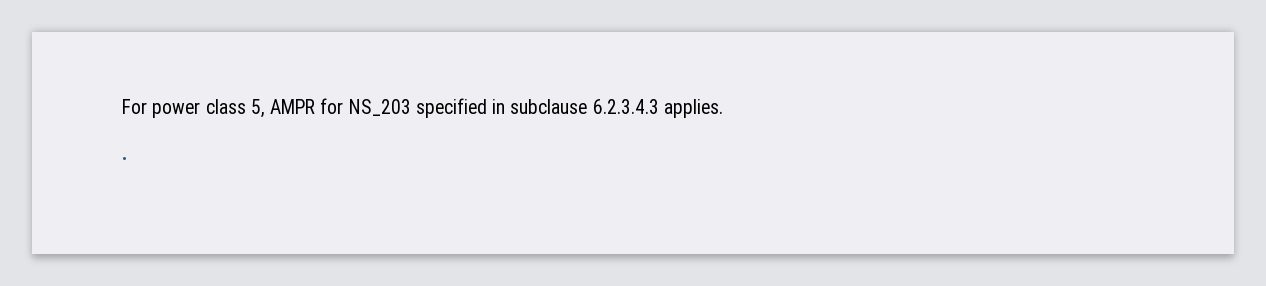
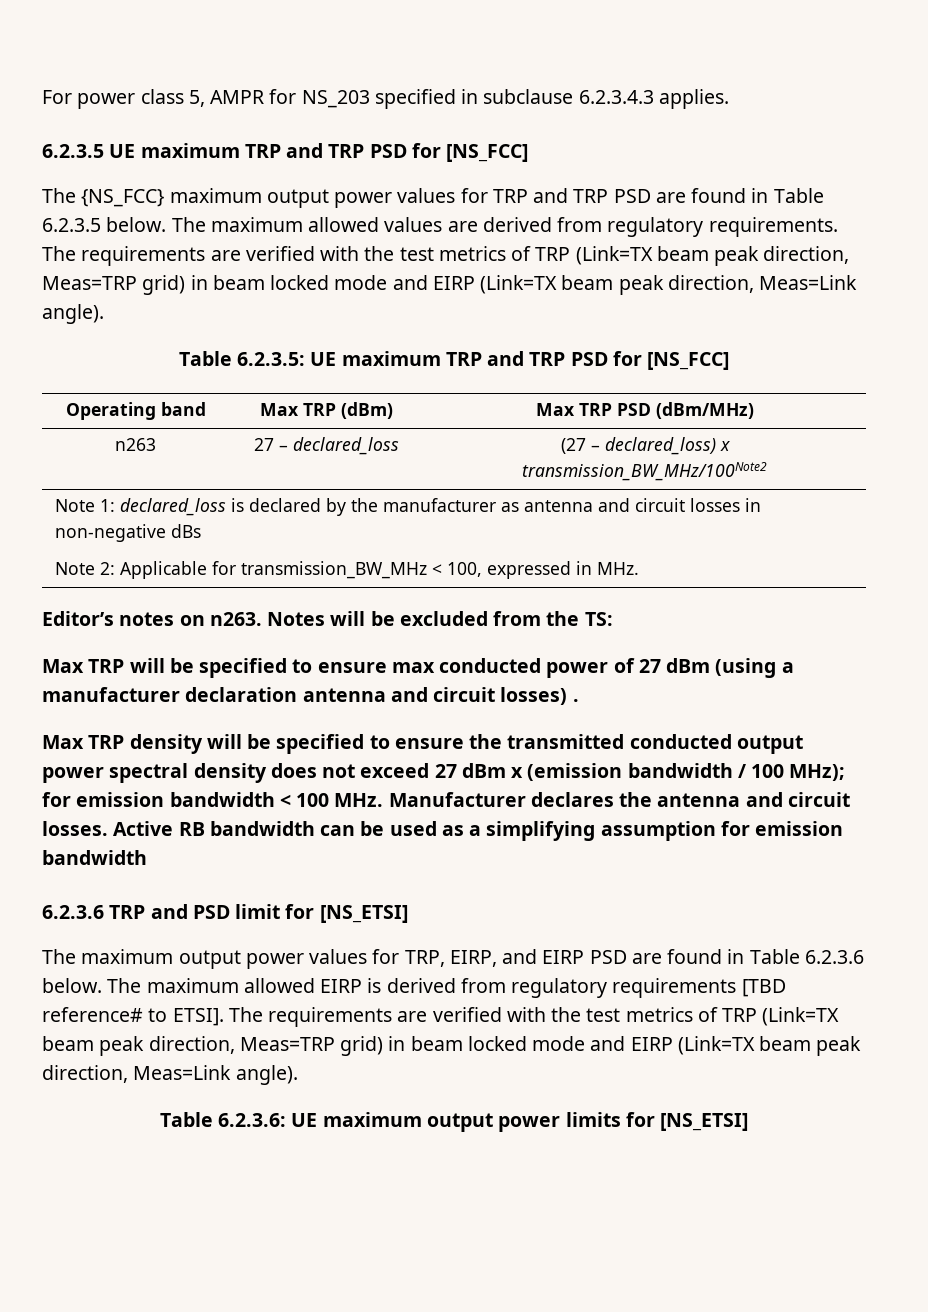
- .
+ 6.2.3.5 UE maximum TRP and TRP PSD for [NS_FCC]
+ The {NS_FCC} maximum output power values for TRP and TRP PSD are found in Table 6.2.3.5 below. The maximum allowed values are derived from regulatory requirements. The requirements are verified with the test metrics of TRP (Link=TX beam peak direction, Meas=TRP grid) in beam locked mode and EIRP (Link=TX beam peak direction, Meas=Link angle).
+ Table 6.2.3.5: UE maximum TRP and TRP PSD for [NS_FCC]
+ Operating band | Max TRP (dBm) | Max TRP PSD (dBm/MHz)
+ n263 | 27 – declared_loss | (27 – declared_loss) x transmission_BW_MHz/100Note2
+ Note 1: declared_loss is declared by the manufacturer as antenna and circuit losses in non-negative dBs
+ Note 2: Applicable for transmission_BW_MHz < 100, expressed in MHz.
+ Editor’s notes on n263. Notes will be excluded from the TS:
+ Max TRP will be specified to ensure max conducted power of 27 dBm (using a manufacturer declaration antenna and circuit losses) .
+ Max TRP density will be specified to ensure the transmitted conducted output power spectral density does not exceed 27 dBm x (emission bandwidth / 100 MHz); for emission bandwidth < 100 MHz. Manufacturer declares the antenna and circuit losses. Active RB bandwidth can be used as a simplifying assumption for emission bandwidth
+ 6.2.3.6 TRP and PSD limit for [NS_ETSI]
+ The maximum output power values for TRP, EIRP, and EIRP PSD are found in Table 6.2.3.6 below. The maximum allowed EIRP is derived from regulatory requirements [TBD reference# to ETSI]. The requirements are verified with the test metrics of TRP (Link=TX beam peak direction, Meas=TRP grid) in beam locked mode and EIRP (Link=TX beam peak direction, Meas=Link angle).
+ Table 6.2.3.6: UE maximum output power limits for [NS_ETSI]

